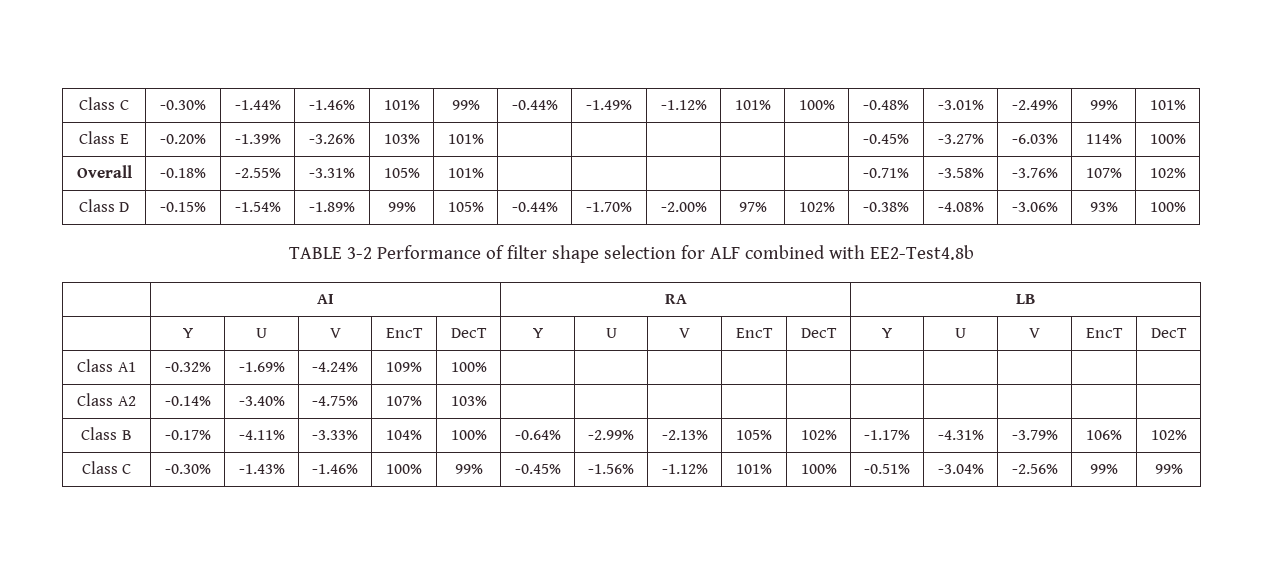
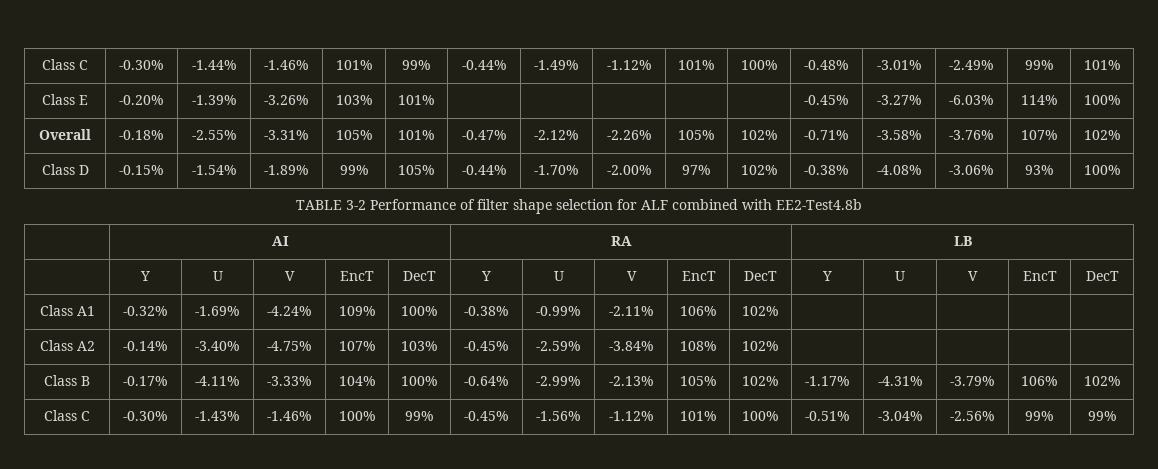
- Overall | -0.18% | -2.55% | -3.31% | 105% | 101% | | | | | | -0.71% | -3.58% | -3.76% | 107% | 102%
+ Overall | -0.18% | -2.55% | -3.31% | 105% | 101% | -0.47% | -2.12% | -2.26% | 105% | 102% | -0.71% | -3.58% | -3.76% | 107% | 102%
- Class A1 | -0.32% | -1.69% | -4.24% | 109% | 100% | | | | | | | | | |
+ Class A1 | -0.32% | -1.69% | -4.24% | 109% | 100% | -0.38% | -0.99% | -2.11% | 106% | 102% | | | | |
- Class A2 | -0.14% | -3.40% | -4.75% | 107% | 103% | | | | | | | | | |
+ Class A2 | -0.14% | -3.40% | -4.75% | 107% | 103% | -0.45% | -2.59% | -3.84% | 108% | 102% | | | | |

